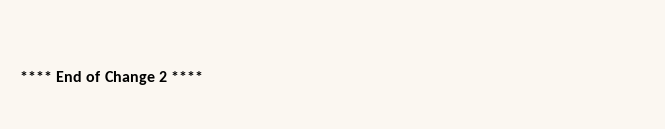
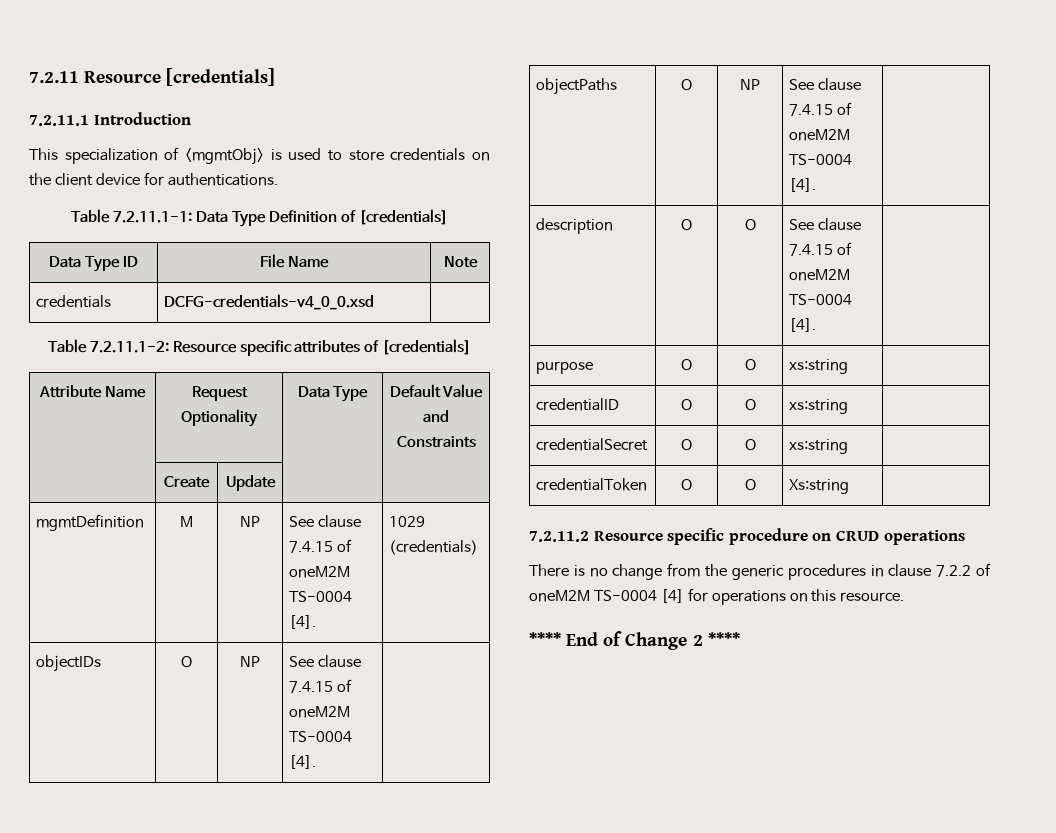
+ 7.2.11 Resource [credentials]
+ 7.2.11.1 Introduction
+ This specialization of <mgmtObj> is used to store credentials on the client device for authentications.
+ Table 7.2.11.1-1: Data Type Definition of [credentials]
+ Data Type ID | File Name | Note
+ credentials | DCFG-credentials-v4_0_0.xsd |
+ Table 7.2.11.1-2: Resource specific attributes of [credentials]
+ Attribute Name | Request Optionality | Data Type | Default Value and Constraints
+ | Create | Update | |
+ mgmtDefinition | M | NP | See clause 7.4.15 of oneM2M TS-0004 [4]. | 1029 (credentials)
+ objectIDs | O | NP | See clause 7.4.15 of oneM2M TS-0004 [4]. |
+ objectPaths | O | NP | See clause 7.4.15 of oneM2M TS-0004 [4]. |
+ description | O | O | See clause 7.4.15 of oneM2M TS-0004 [4]. |
+ purpose | O | O | xs:string |
+ credentialID | O | O | xs:string |
+ credentialSecret | O | O | xs:string |
+ credentialToken | O | O | Xs:string |
+ 7.2.11.2 Resource specific procedure on CRUD operations
+ There is no change from the generic procedures in clause 7.2.2 of oneM2M TS-0004 [4] for operations on this resource.

